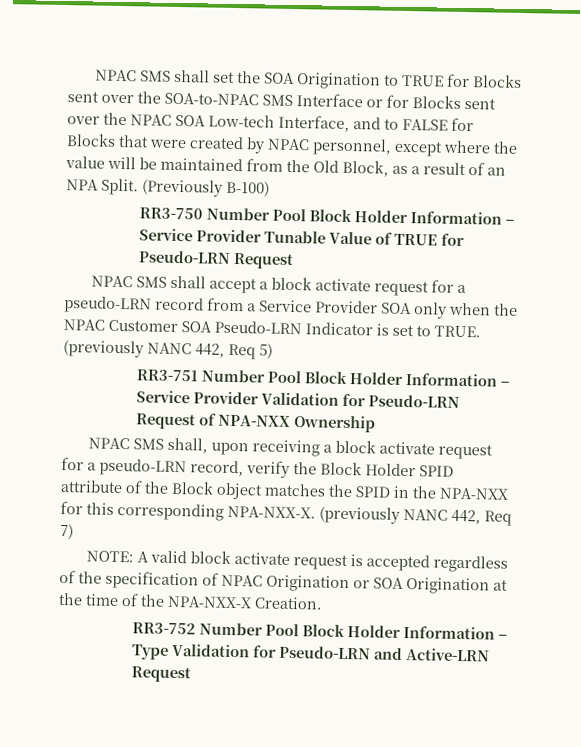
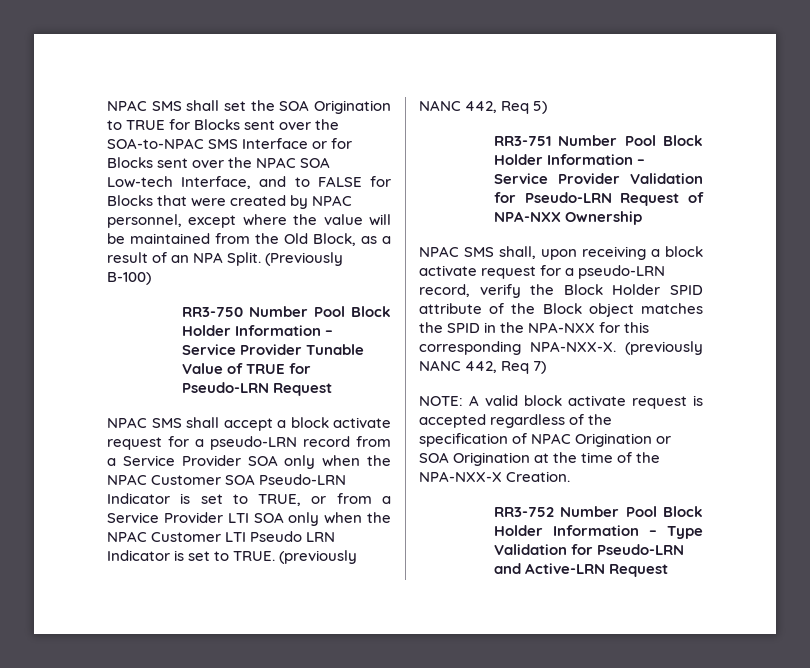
- NPAC SMS shall accept a block activate request for a pseudo-LRN record from a Service Provider SOA only when the NPAC Customer SOA Pseudo-LRN Indicator is set to TRUE.
+ NPAC SMS shall accept a block activate request for a pseudo-LRN record from a Service Provider SOA only when the NPAC Customer SOA Pseudo-LRN Indicator is set to TRUE, or from a Service Provider LTI SOA only when the NPAC Customer LTI Pseudo LRN Indicator is set to TRUE.

